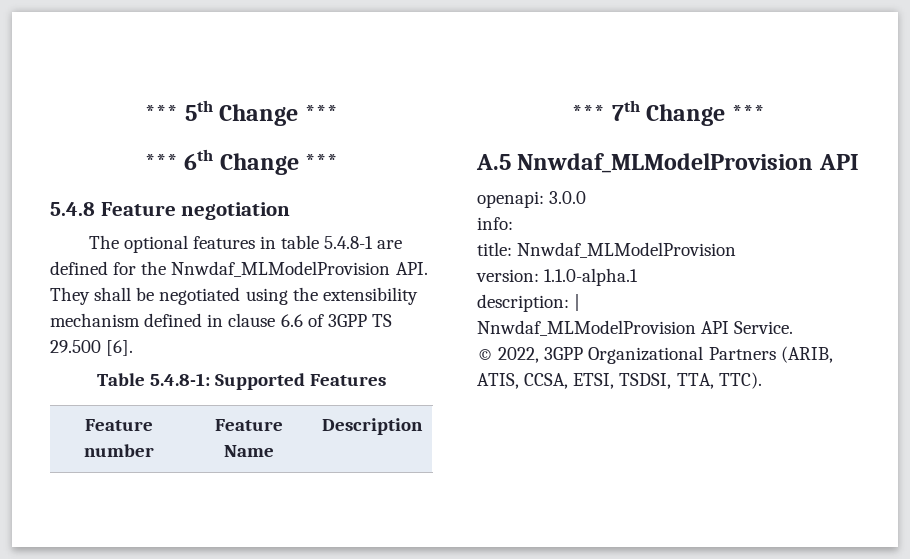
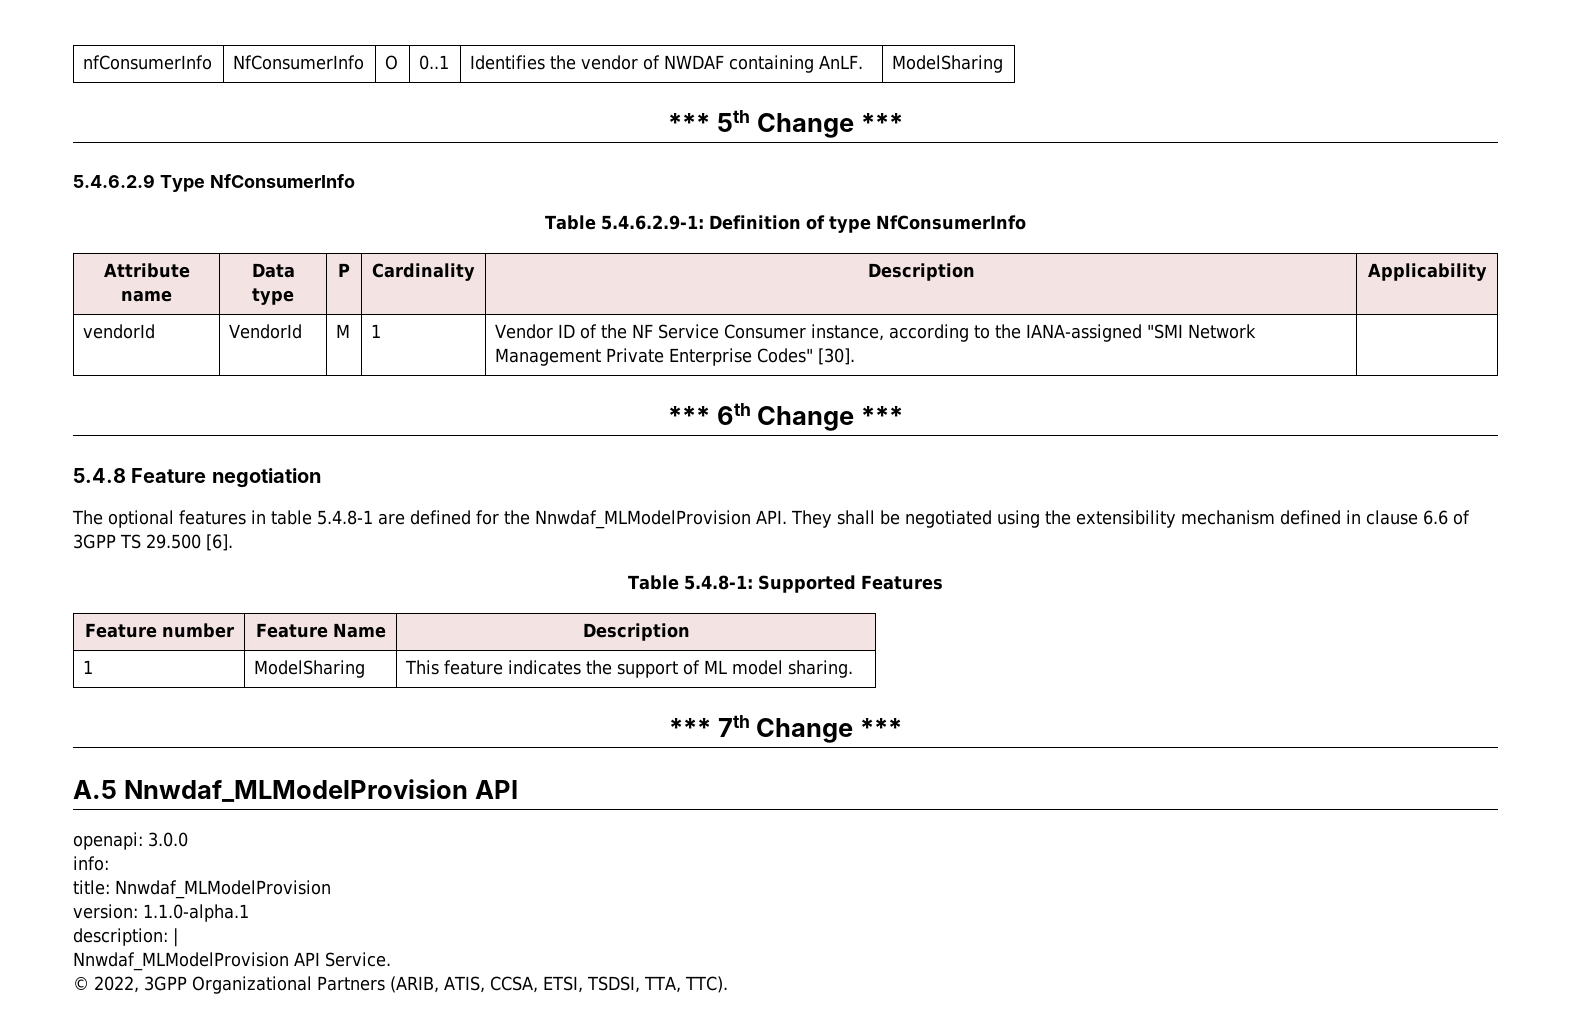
+ nfConsumerInfo | NfConsumerInfo | O | 0..1 | Identifies the vendor of NWDAF containing AnLF. | ModelSharing
  *** 5th Change ***
+ 5.4.6.2.9 Type NfConsumerInfo
+ Table 5.4.6.2.9-1: Definition of type NfConsumerInfo
+ Attribute name | Data type | P | Cardinality | Description | Applicability
+ vendorId | VendorId | M | 1 | Vendor ID of the NF Service Consumer instance, according to the IANA-assigned "SMI Network Management Private Enterprise Codes" [30]. |
+ 1 | ModelSharing | This feature indicates the support of ML model sharing.

